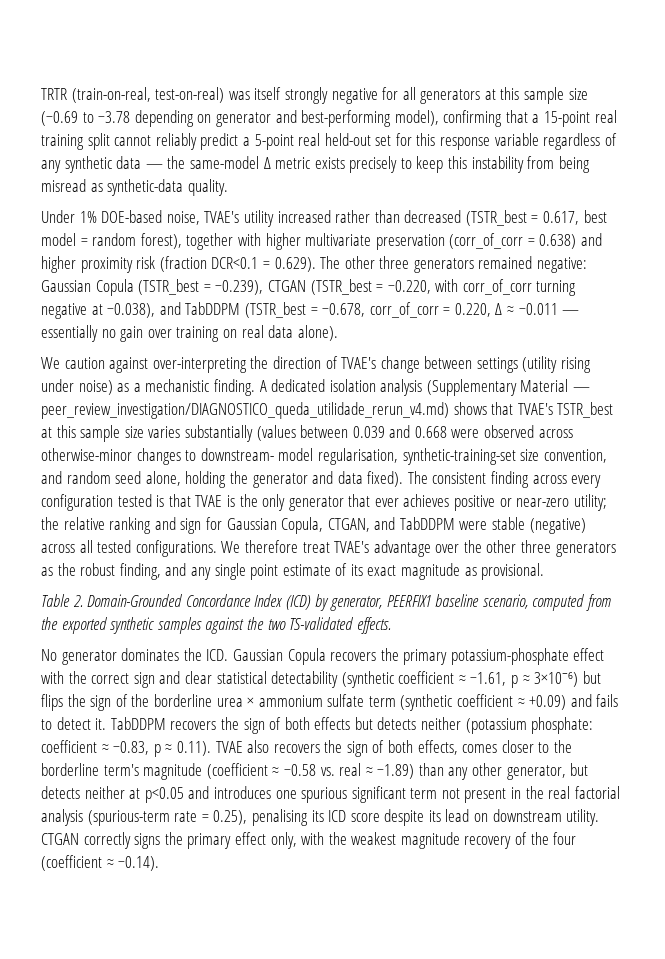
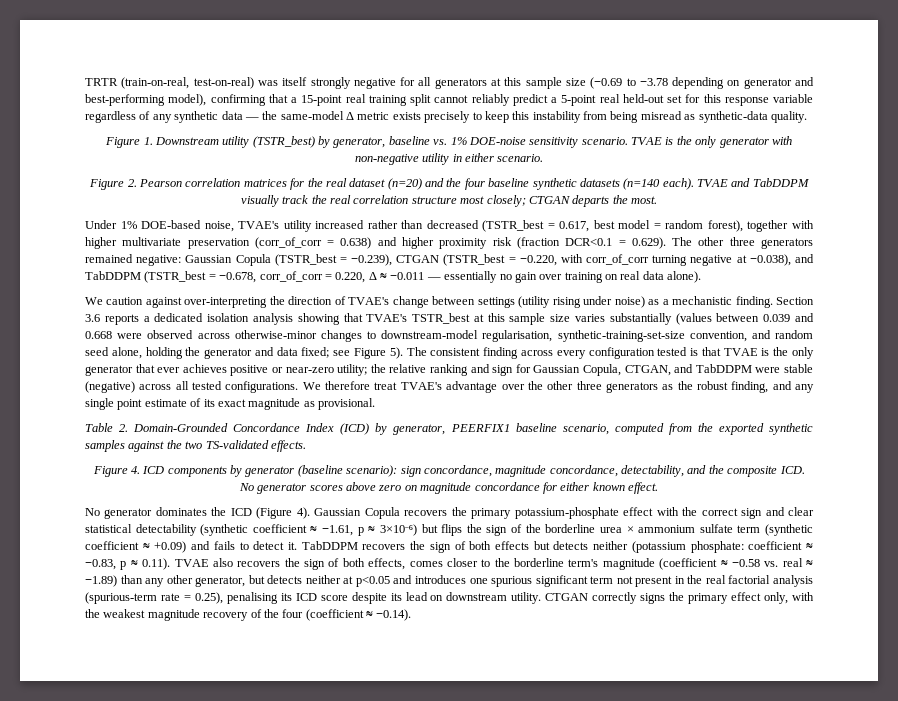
+ Figure 1. Downstream utility (TSTR_best) by generator, baseline vs. 1% DOE-noise sensitivity scenario. TVAE is the only generator with non-negative utility in either scenario.
+ Figure 2. Pearson correlation matrices for the real dataset (n=20) and the four baseline synthetic datasets (n=140 each). TVAE and TabDDPM visually track the real correlation structure most closely; CTGAN departs the most.
- A dedicated isolation analysis (Supplementary Material — peer_review_investigation/DIAGNOSTICO_queda_utilidade_rerun_v4.md) shows that TVAE's TSTR_best at this sample size varies substantially (values between 0.039 and 0.668 were observed across otherwise-minor changes to downstream- model regularisation, synthetic-training-set size convention, and random seed alone, holding the generator and data fixed).
+ Section 3.6 reports a dedicated isolation analysis showing that TVAE's TSTR_best at this sample size varies substantially (values between 0.039 and 0.668 were observed across otherwise-minor changes to downstream-model regularisation, synthetic-training-set-size convention, and random seed alone, holding the generator and data fixed; see Figure 5).
+ Figure 4. ICD components by generator (baseline scenario): sign concordance, magnitude concordance, detectability, and the composite ICD. No generator scores above zero on magnitude concordance for either known effect.
- No generator dominates the ICD. Gaussian Copula recovers the primary potassium-phosphate effect with the correct sign and clear statistical detectability (synthetic coefficient ≈ −1.61, p ≈ 3×10⁻⁶) but flips the sign of the borderline urea × ammonium sulfate term (synthetic coefficient ≈ +0.09) and fails to detect it.
+ No generator dominates the ICD (Figure 4). Gaussian Copula recovers the primary potassium-phosphate effect with the correct sign and clear statistical detectability (synthetic coefficient ≈ −1.61, p ≈ 3×10⁻⁶) but flips the sign of the borderline urea × ammonium sulfate term (synthetic coefficient ≈ +0.09) and fails to detect it.

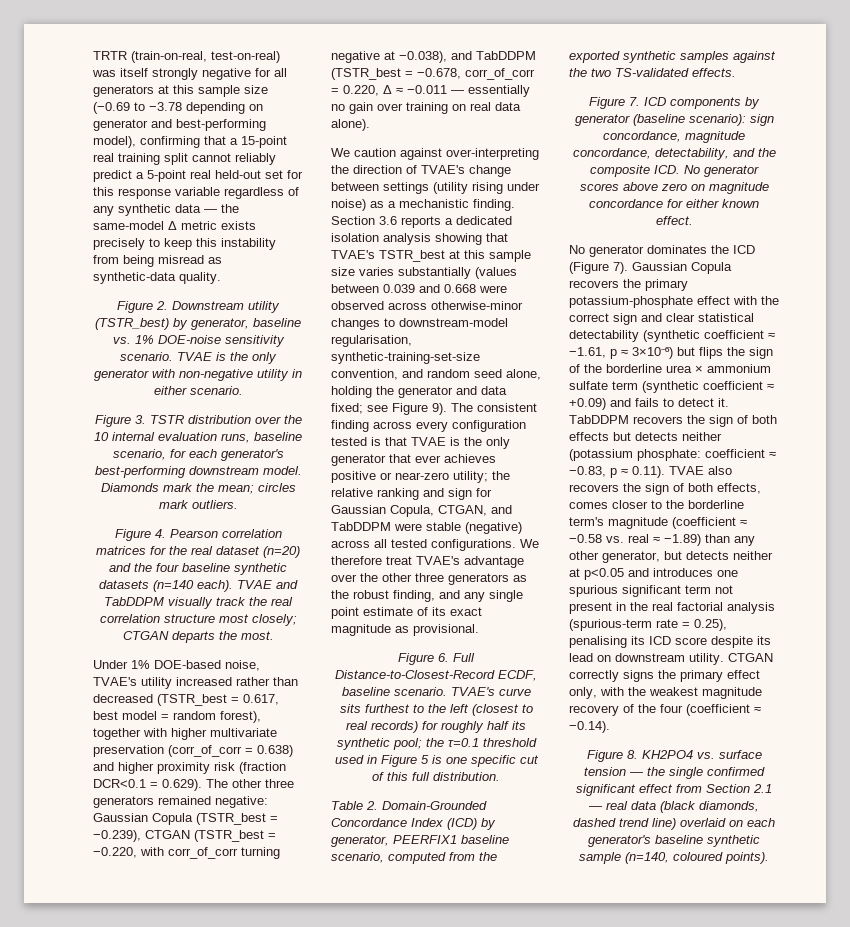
- Figure 1. Downstream utility (TSTR_best) by generator, baseline vs. 1% DOE-noise sensitivity scenario.
+ Figure 2. Downstream utility (TSTR_best) by generator, baseline vs. 1% DOE-noise sensitivity scenario.
- Figure 2. Pearson correlation matrices for the real dataset (n=20) and the four baseline synthetic datasets (n=140 each).
+ Figure 3. TSTR distribution over the 10 internal evaluation runs, baseline scenario, for each generator's best-performing downstream model. Diamonds mark the mean; circles mark outliers.
+ Figure 4. Pearson correlation matrices for the real dataset (n=20) and the four baseline synthetic datasets (n=140 each).
- Section 3.6 reports a dedicated isolation analysis showing that TVAE's TSTR_best at this sample size varies substantially (values between 0.039 and 0.668 were observed across otherwise-minor changes to downstream-model regularisation, synthetic-training-set-size convention, and random seed alone, holding the generator and data fixed; see Figure 5).
+ Section 3.6 reports a dedicated isolation analysis showing that TVAE's TSTR_best at this sample size varies substantially (values between 0.039 and 0.668 were observed across otherwise-minor changes to downstream-model regularisation, synthetic-training-set-size convention, and random seed alone, holding the generator and data fixed; see Figure 9).
+ Figure 6. Full Distance-to-Closest-Record ECDF, baseline scenario. TVAE's curve sits furthest to the left (closest to real records) for roughly half its synthetic pool; the τ=0.1 threshold used in Figure 5 is one specific cut of this full distribution.
- Figure 4. ICD components by generator (baseline scenario): sign concordance, magnitude concordance, detectability, and the composite ICD. No generator scores above zero on magnitude concordance for either known effect.
+ Figure 7. ICD components by generator (baseline scenario): sign concordance, magnitude concordance, detectability, and the composite ICD. No generator scores above zero on magnitude concordance for either known effect.
- No generator dominates the ICD (Figure 4).
+ No generator dominates the ICD (Figure 7).
+ Figure 8. KH2PO4 vs. surface tension — the single confirmed significant effect from Section 2.1 — real data (black diamonds, dashed trend line) overlaid on each generator's baseline synthetic sample (n=140, coloured points).

